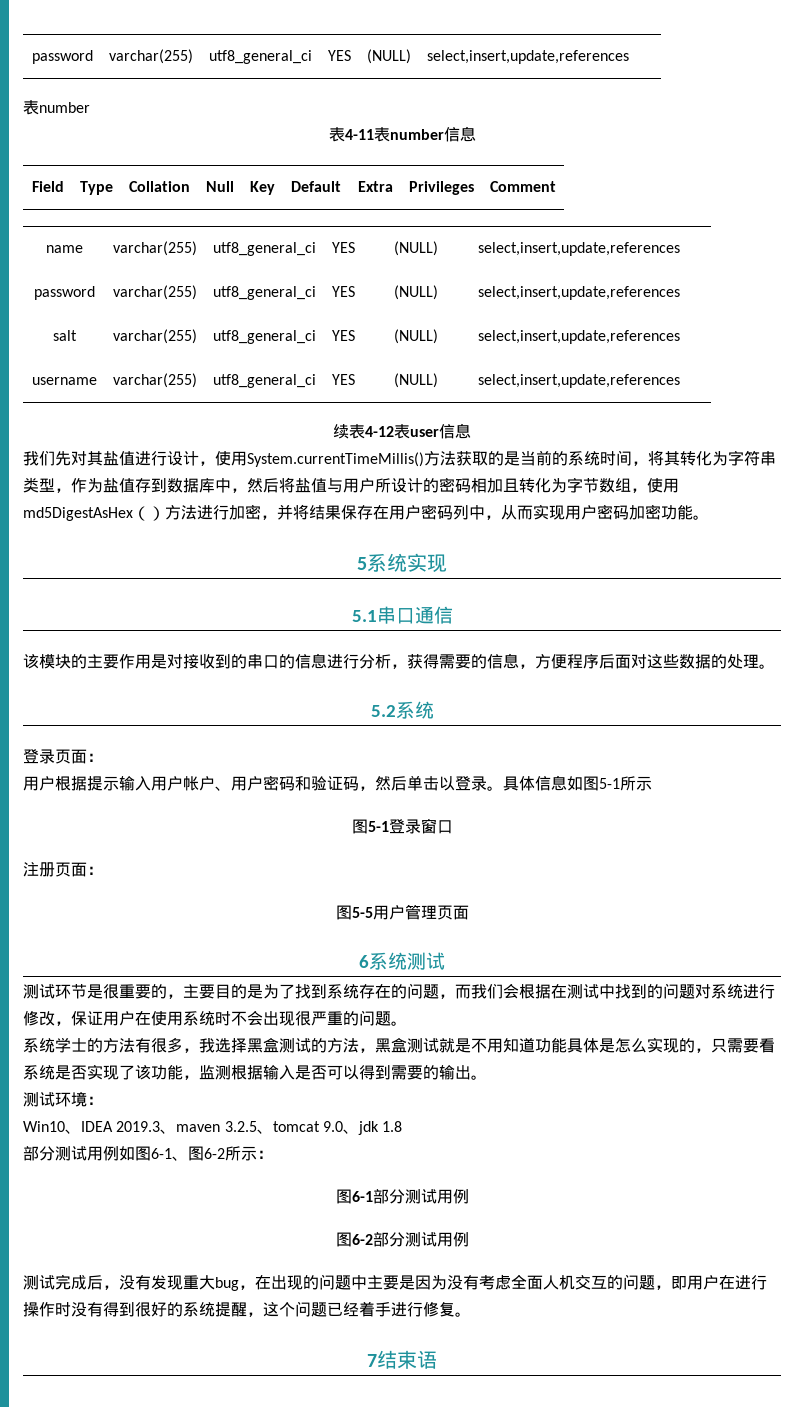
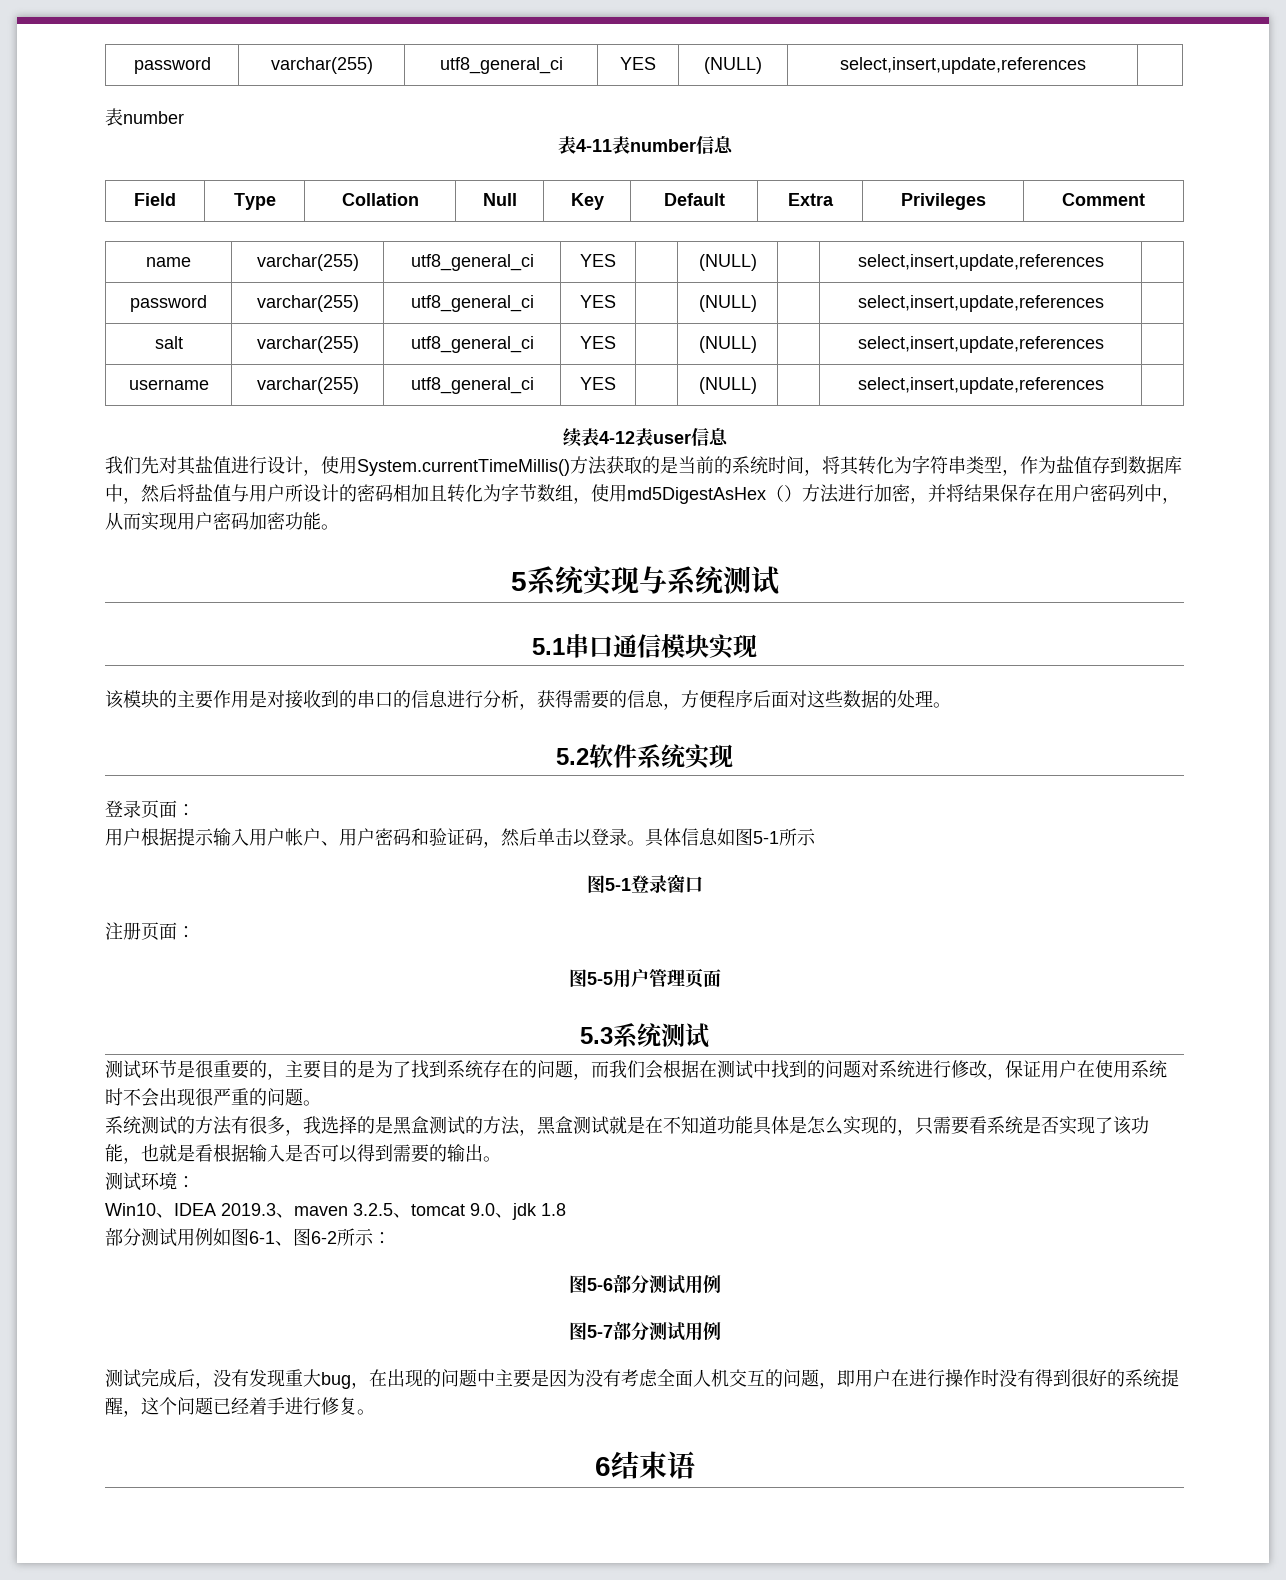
- 5系统实现
+ 5系统实现与系统测试
- 5.1串口通信
+ 5.1串口通信模块实现
- 5.2系统
+ 5.2软件系统实现
- 6系统测试
+ 5.3系统测试
- 系统学士的方法有很多，我选择黑盒测试的方法，黑盒测试就是不用知道功能具体是怎么实现的，只需要看系统是否实现了该功能，监测根据输入是否可以得到需要的输出。
+ 系统测试的方法有很多，我选择的是黑盒测试的方法，黑盒测试就是在不知道功能具体是怎么实现的，只需要看系统是否实现了该功能，也就是看根据输入是否可以得到需要的输出。
- 图6-1部分测试用例
+ 图5-6部分测试用例
- 图6-2部分测试用例
+ 图5-7部分测试用例
- 7结束语
+ 6结束语

